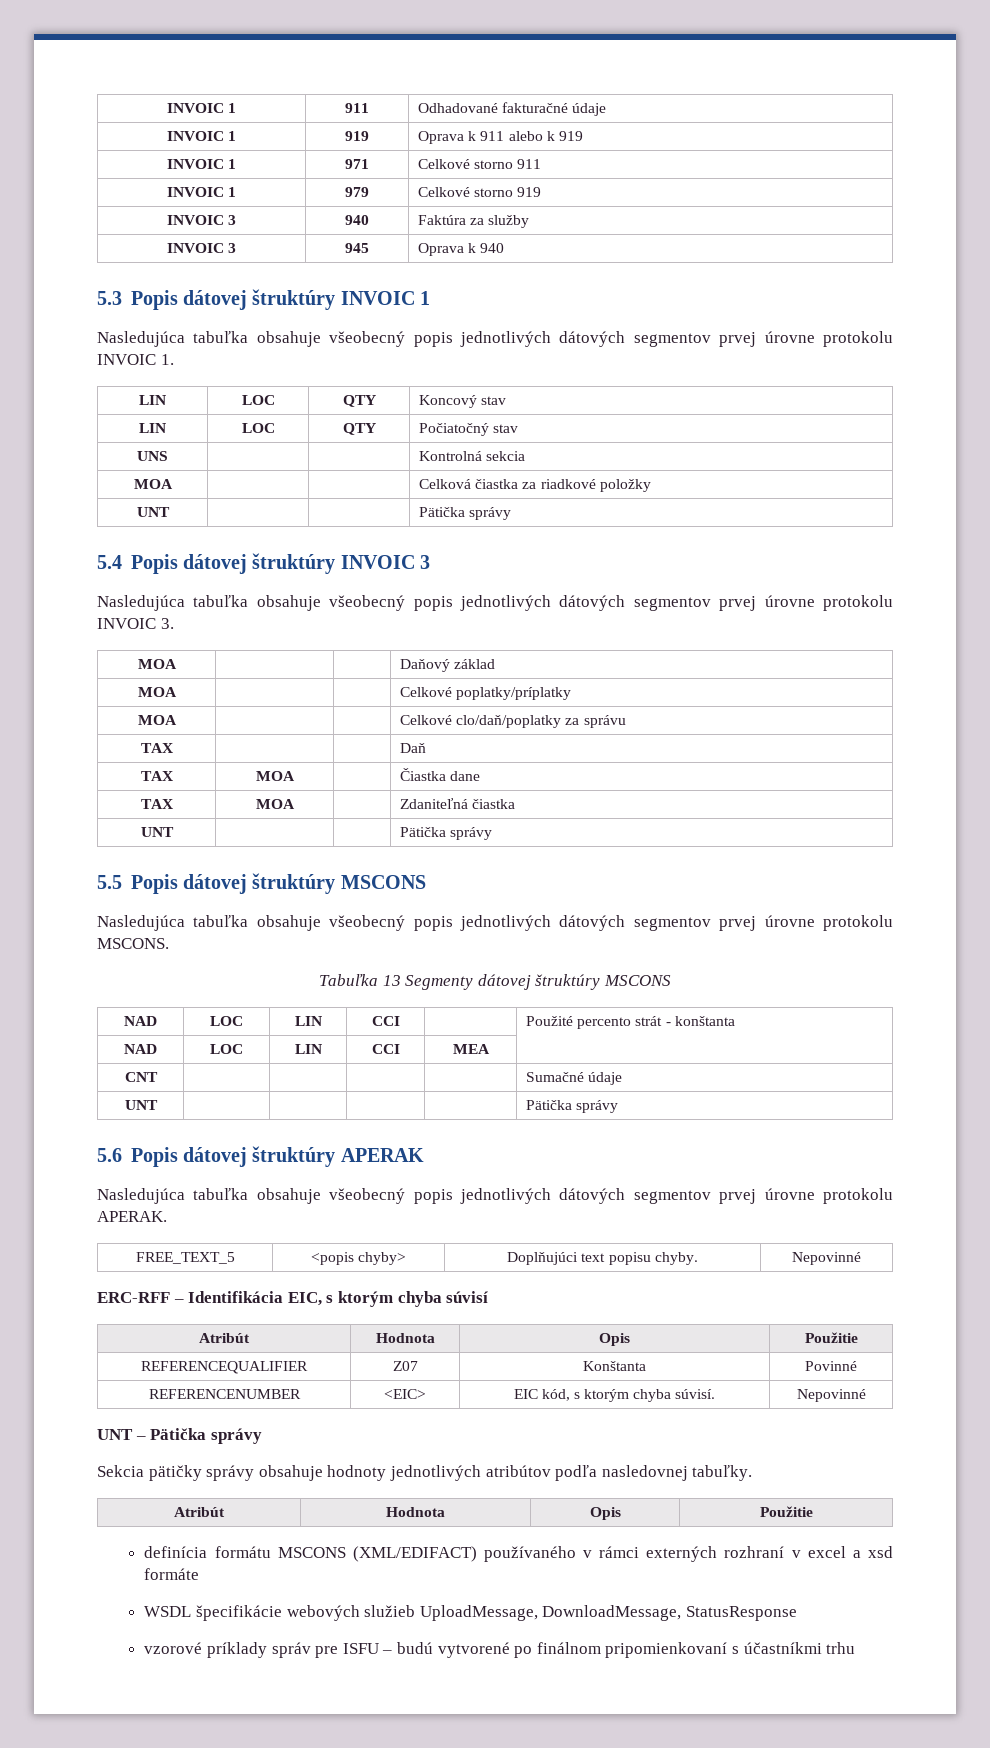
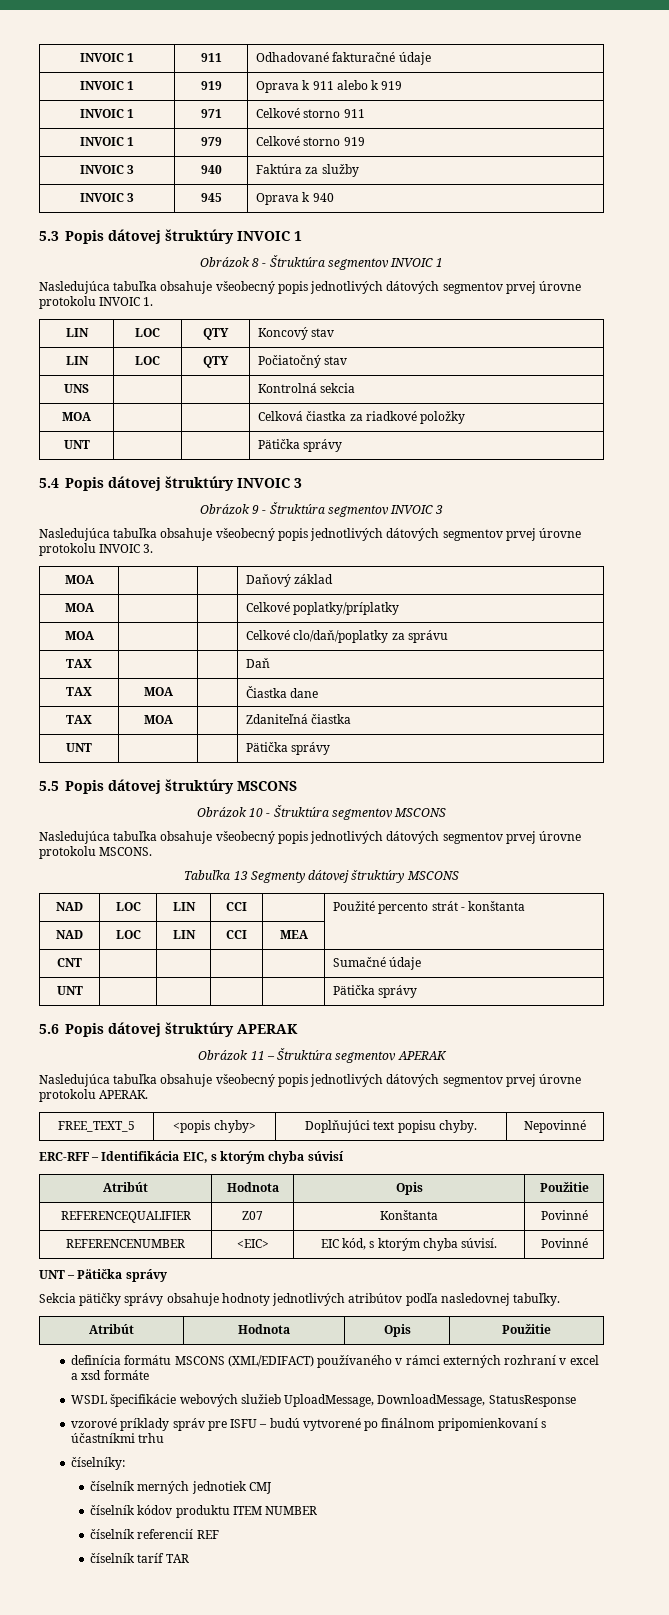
+ Obrázok 8 - Štruktúra segmentov INVOIC 1
+ Obrázok 9 - Štruktúra segmentov INVOIC 3
+ Obrázok 10 - Štruktúra segmentov MSCONS
+ Obrázok 11 – Štruktúra segmentov APERAK
- REFERENCENUMBER | <EIC> | EIC kód, s ktorým chyba súvisí. | Nepovinné
+ REFERENCENUMBER | <EIC> | EIC kód, s ktorým chyba súvisí. | Povinné
+ číselníky:
+ číselník merných jednotiek CMJ
+ číselník kódov produktu ITEM NUMBER
+ číselník referencií REF
+ číselník taríf TAR

